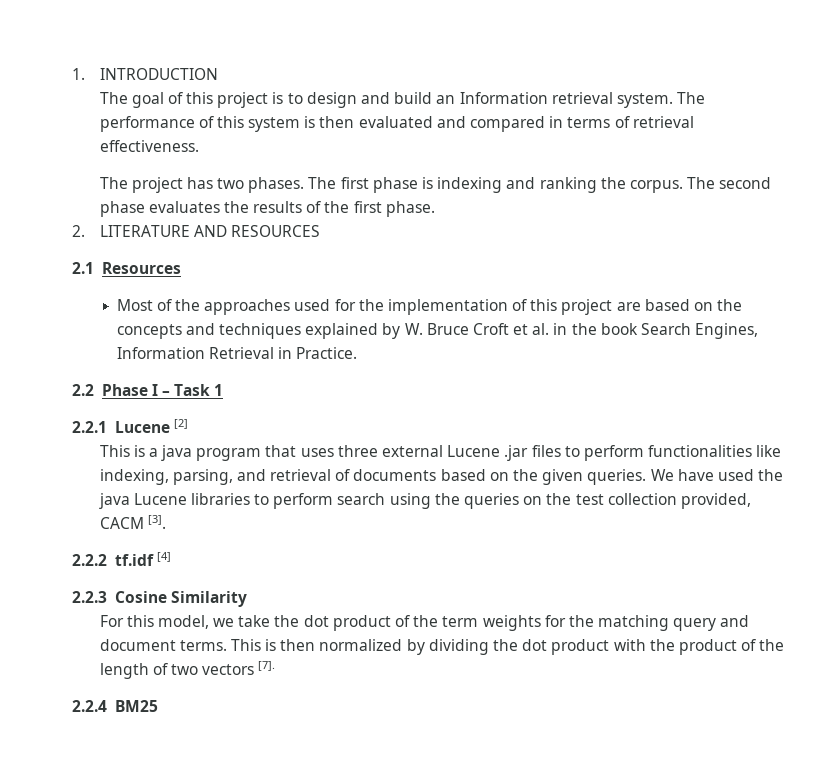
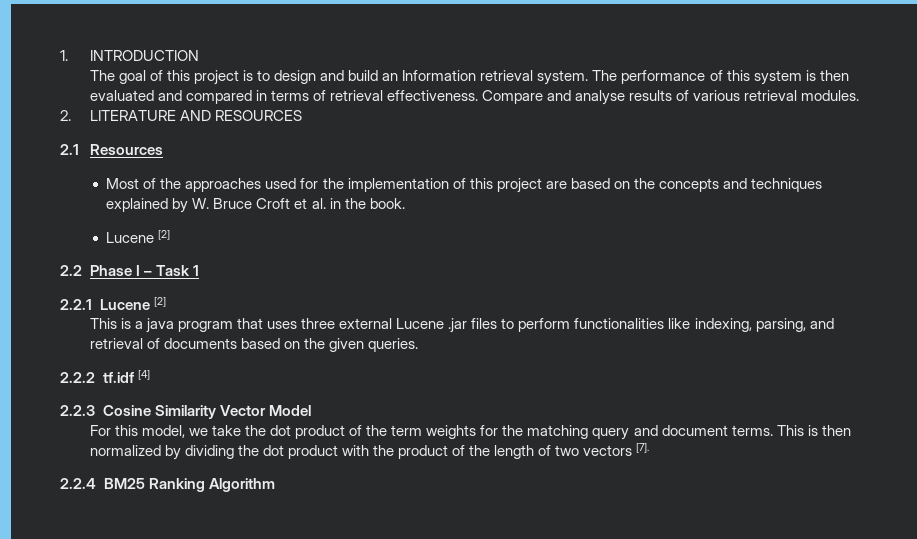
- The performance of this system is then evaluated and compared in terms of retrieval effectiveness.
- The project has two phases. The first phase is indexing and ranking the corpus. The second phase evaluates the results of the first phase.
+ The performance of this system is then evaluated and compared in terms of retrieval effectiveness. Compare and analyse results of various retrieval modules.
- Most of the approaches used for the implementation of this project are based on the concepts and techniques explained by W. Bruce Croft et al. in the book Search Engines, Information Retrieval in Practice.
+ Most of the approaches used for the implementation of this project are based on the concepts and techniques explained by W. Bruce Croft et al. in the book.
+ Lucene [2]
- We have used the java Lucene libraries to perform search using the queries on the test collection provided, CACM [3].
- 2.2.3 Cosine Similarity
+ 2.2.3 Cosine Similarity Vector Model
- 2.2.4 BM25
+ 2.2.4 BM25 Ranking Algorithm

